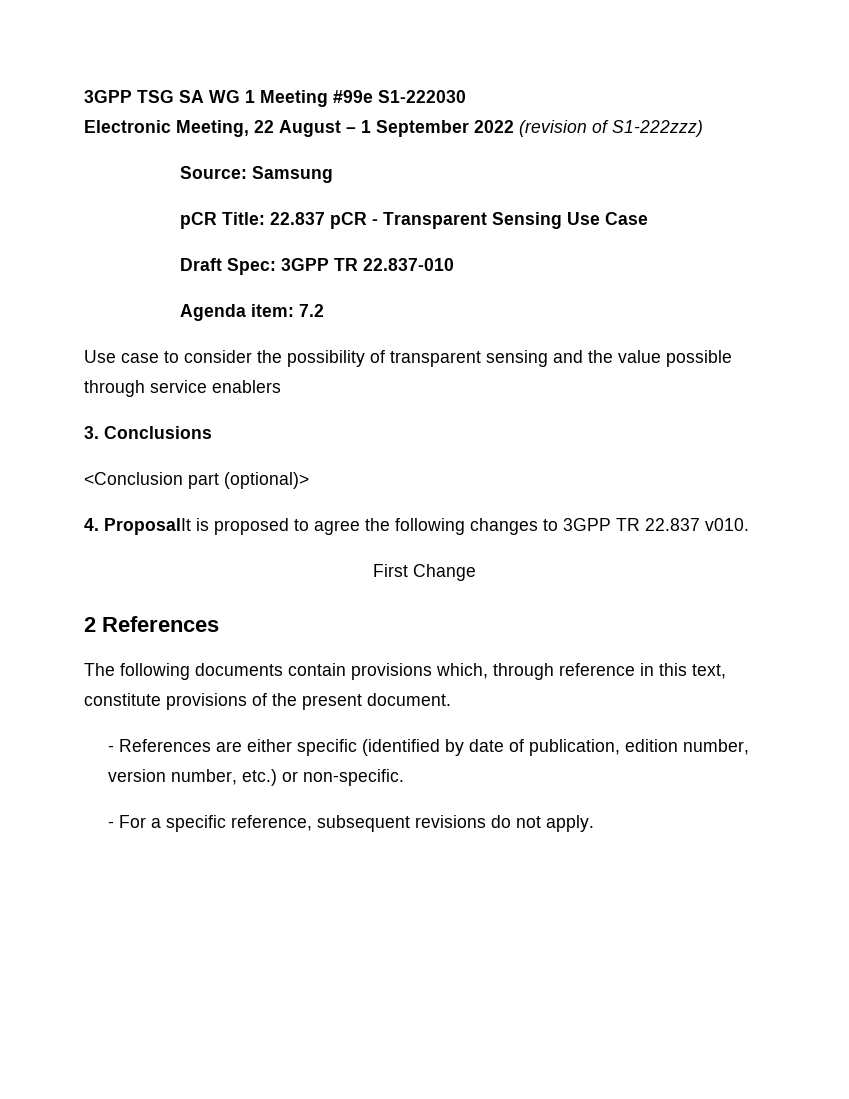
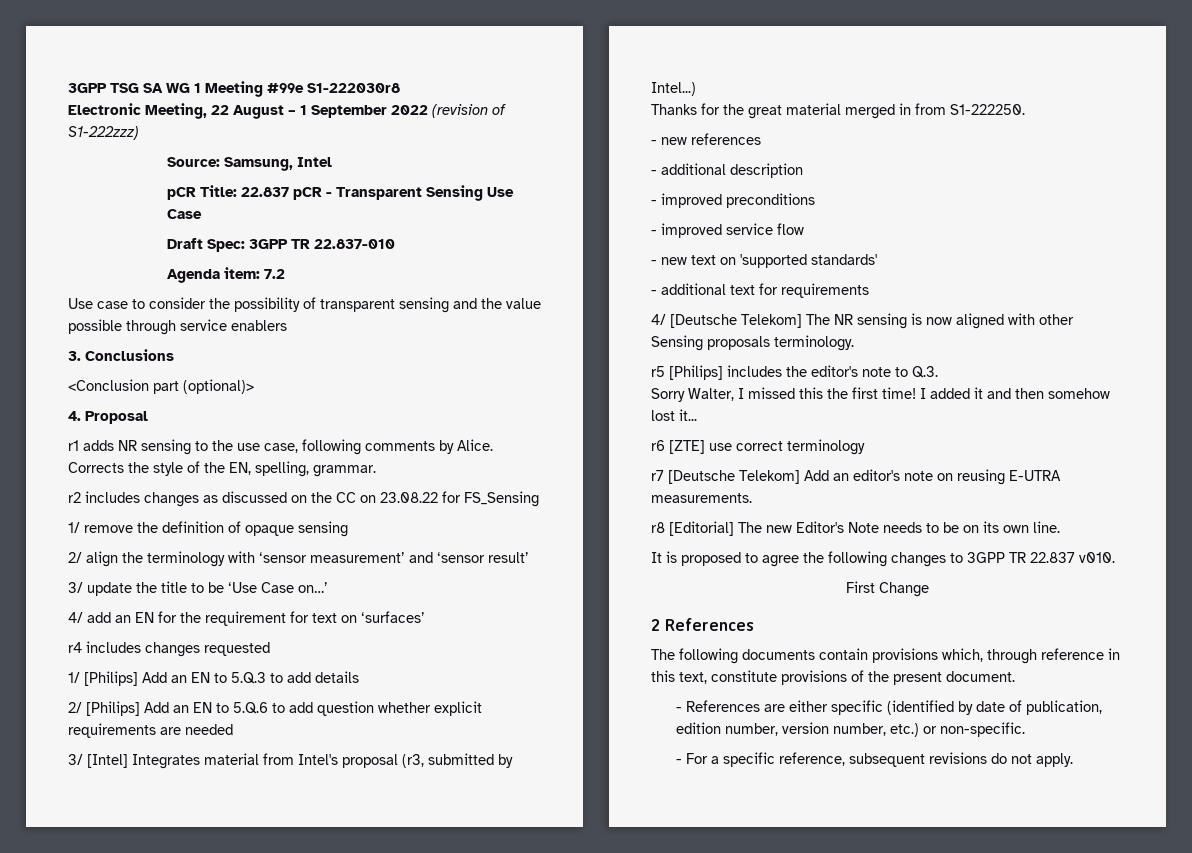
- 3GPP TSG SA WG 1 Meeting #99e S1-222030
+ 3GPP TSG SA WG 1 Meeting #99e S1-222030r8
- Source: Samsung
+ Source: Samsung, Intel
- 4. ProposalIt is proposed to agree the following changes to 3GPP TR 22.837 v010.
+ 4. Proposal
+ r1 adds NR sensing to the use case, following comments by Alice. Corrects the style of the EN, spelling, grammar.
+ r2 includes changes as discussed on the CC on 23.08.22 for FS_Sensing
+ 1/ remove the definition of opaque sensing
+ 2/ align the terminology with ‘sensor measurement’ and ‘sensor result’
+ 3/ update the title to be ‘Use Case on…’
+ 4/ add an EN for the requirement for text on ‘surfaces’
+ r4 includes changes requested
+ 1/ [Philips] Add an EN to 5.Q.3 to add details
+ 2/ [Philips] Add an EN to 5.Q.6 to add question whether explicit requirements are needed
+ 3/ [Intel] Integrates material from Intel's proposal (r3, submitted by Intel...)
+ Thanks for the great material merged in from S1-222250.
+ - new references
+ - additional description
+ - improved preconditions
+ - improved service flow
+ - new text on 'supported standards'
+ - additional text for requirements
+ 4/ [Deutsche Telekom] The NR sensing is now aligned with other Sensing proposals terminology.
+ r5 [Philips] includes the editor's note to Q.3.
+ Sorry Walter, I missed this the first time! I added it and then somehow lost it...
+ r6 [ZTE] use correct terminology
+ r7 [Deutsche Telekom] Add an editor's note on reusing E-UTRA measurements.
+ r8 [Editorial] The new Editor's Note needs to be on its own line.
+ It is proposed to agree the following changes to 3GPP TR 22.837 v010.

